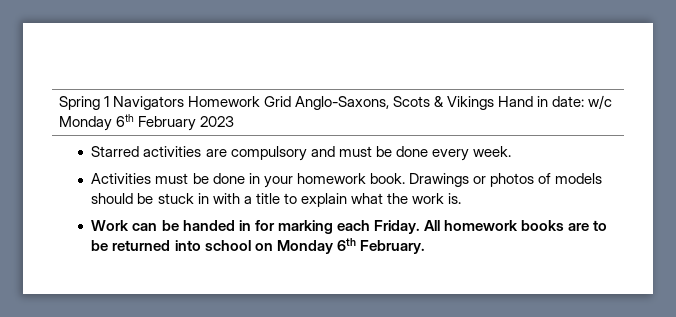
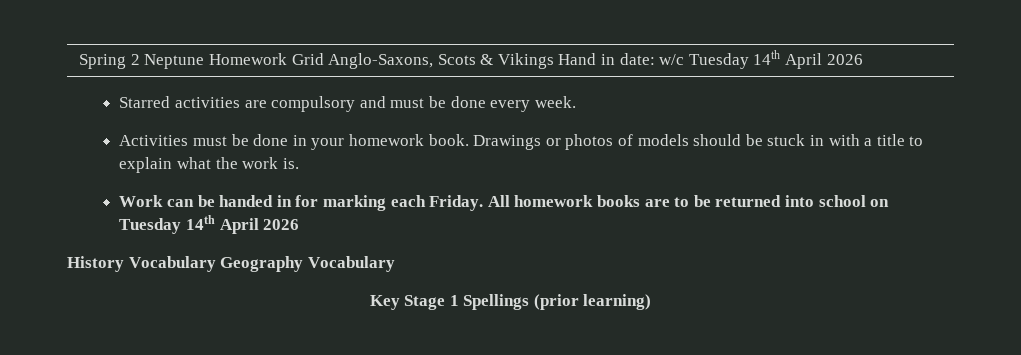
- Spring 1 Navigators Homework Grid Anglo-Saxons, Scots & Vikings Hand in date: w/c Monday 6th February 2023
+ Spring 2 Neptune Homework Grid Anglo-Saxons, Scots & Vikings Hand in date: w/c Tuesday 14th April 2026
- All homework books are to be returned into school on Monday 6th February.
+ All homework books are to be returned into school on Tuesday 14th April 2026
+ History Vocabulary Geography Vocabulary
+ Key Stage 1 Spellings (prior learning)

